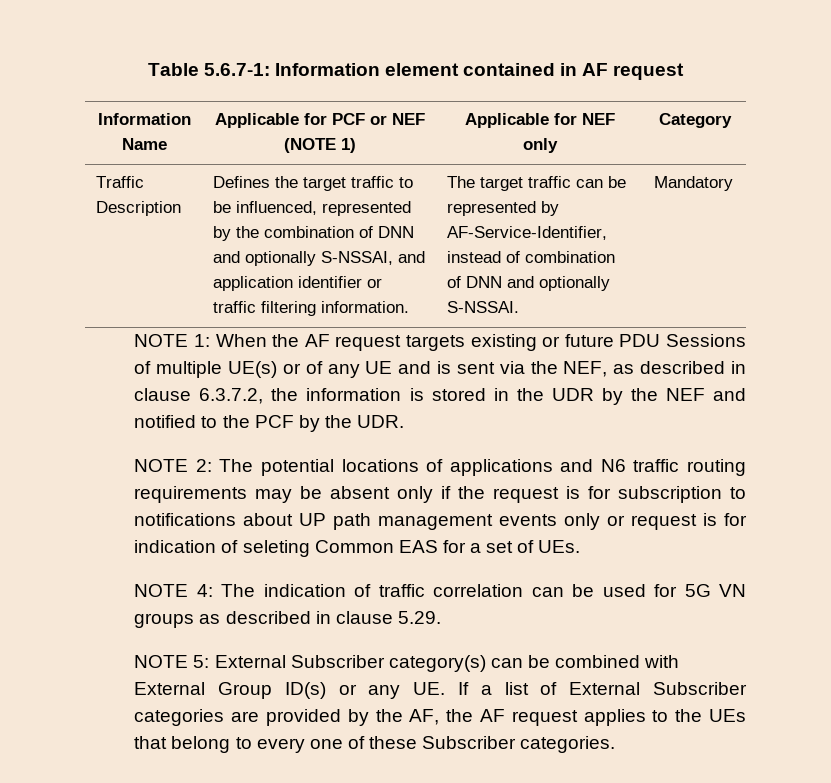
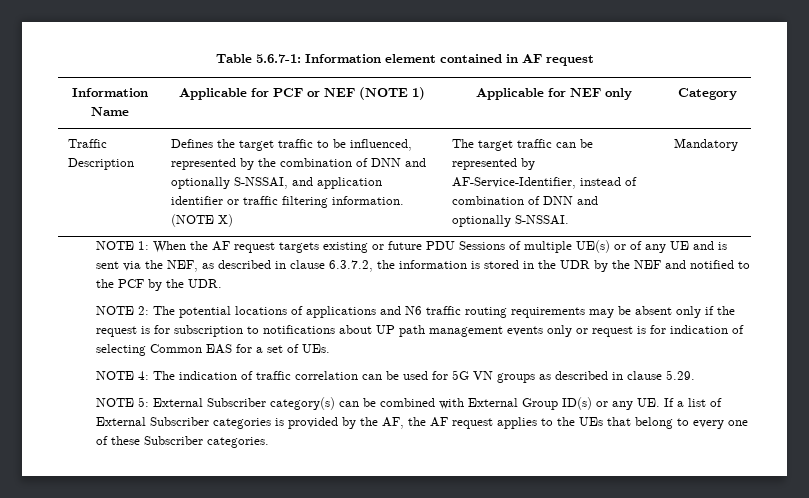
+ (NOTE X)
- NOTE 2: The potential locations of applications and N6 traffic routing requirements may be absent only if the request is for subscription to notifications about UP path management events only or request is for indication of seleting Common EAS for a set of UEs.
+ NOTE 2: The potential locations of applications and N6 traffic routing requirements may be absent only if the request is for subscription to notifications about UP path management events only or request is for indication of selecting Common EAS for a set of UEs.
- NOTE 5: External Subscriber category(s) can be combined with External Group ID(s) or any UE. If a list of External Subscriber categories are provided by the AF, the AF request applies to the UEs that belong to every one of these Subscriber categories.
+ NOTE 5: External Subscriber category(s) can be combined with External Group ID(s) or any UE. If a list of External Subscriber categories is provided by the AF, the AF request applies to the UEs that belong to every one of these Subscriber categories.

